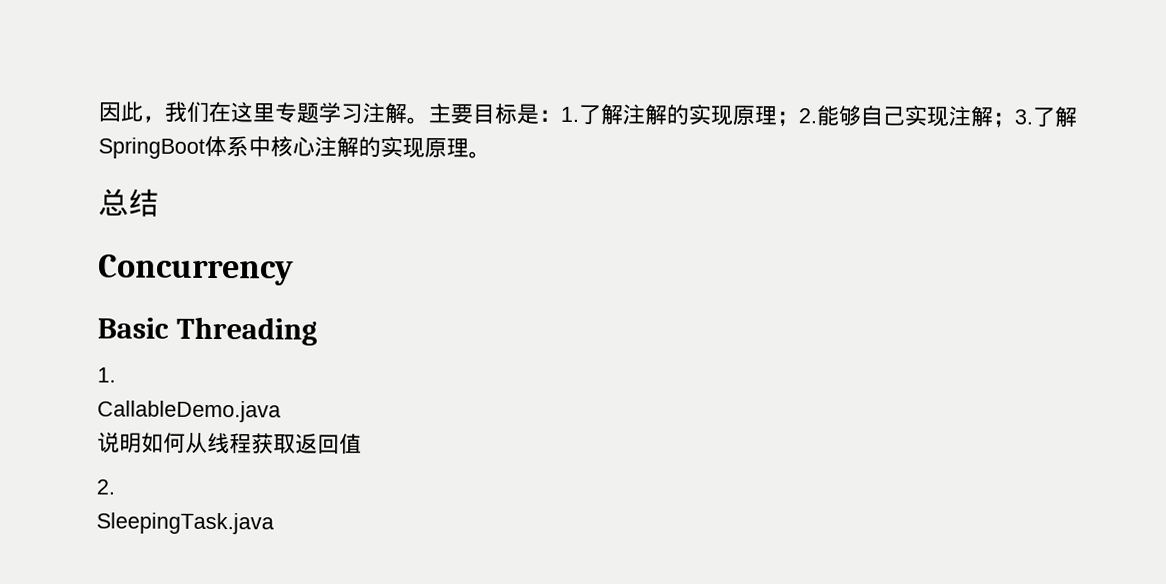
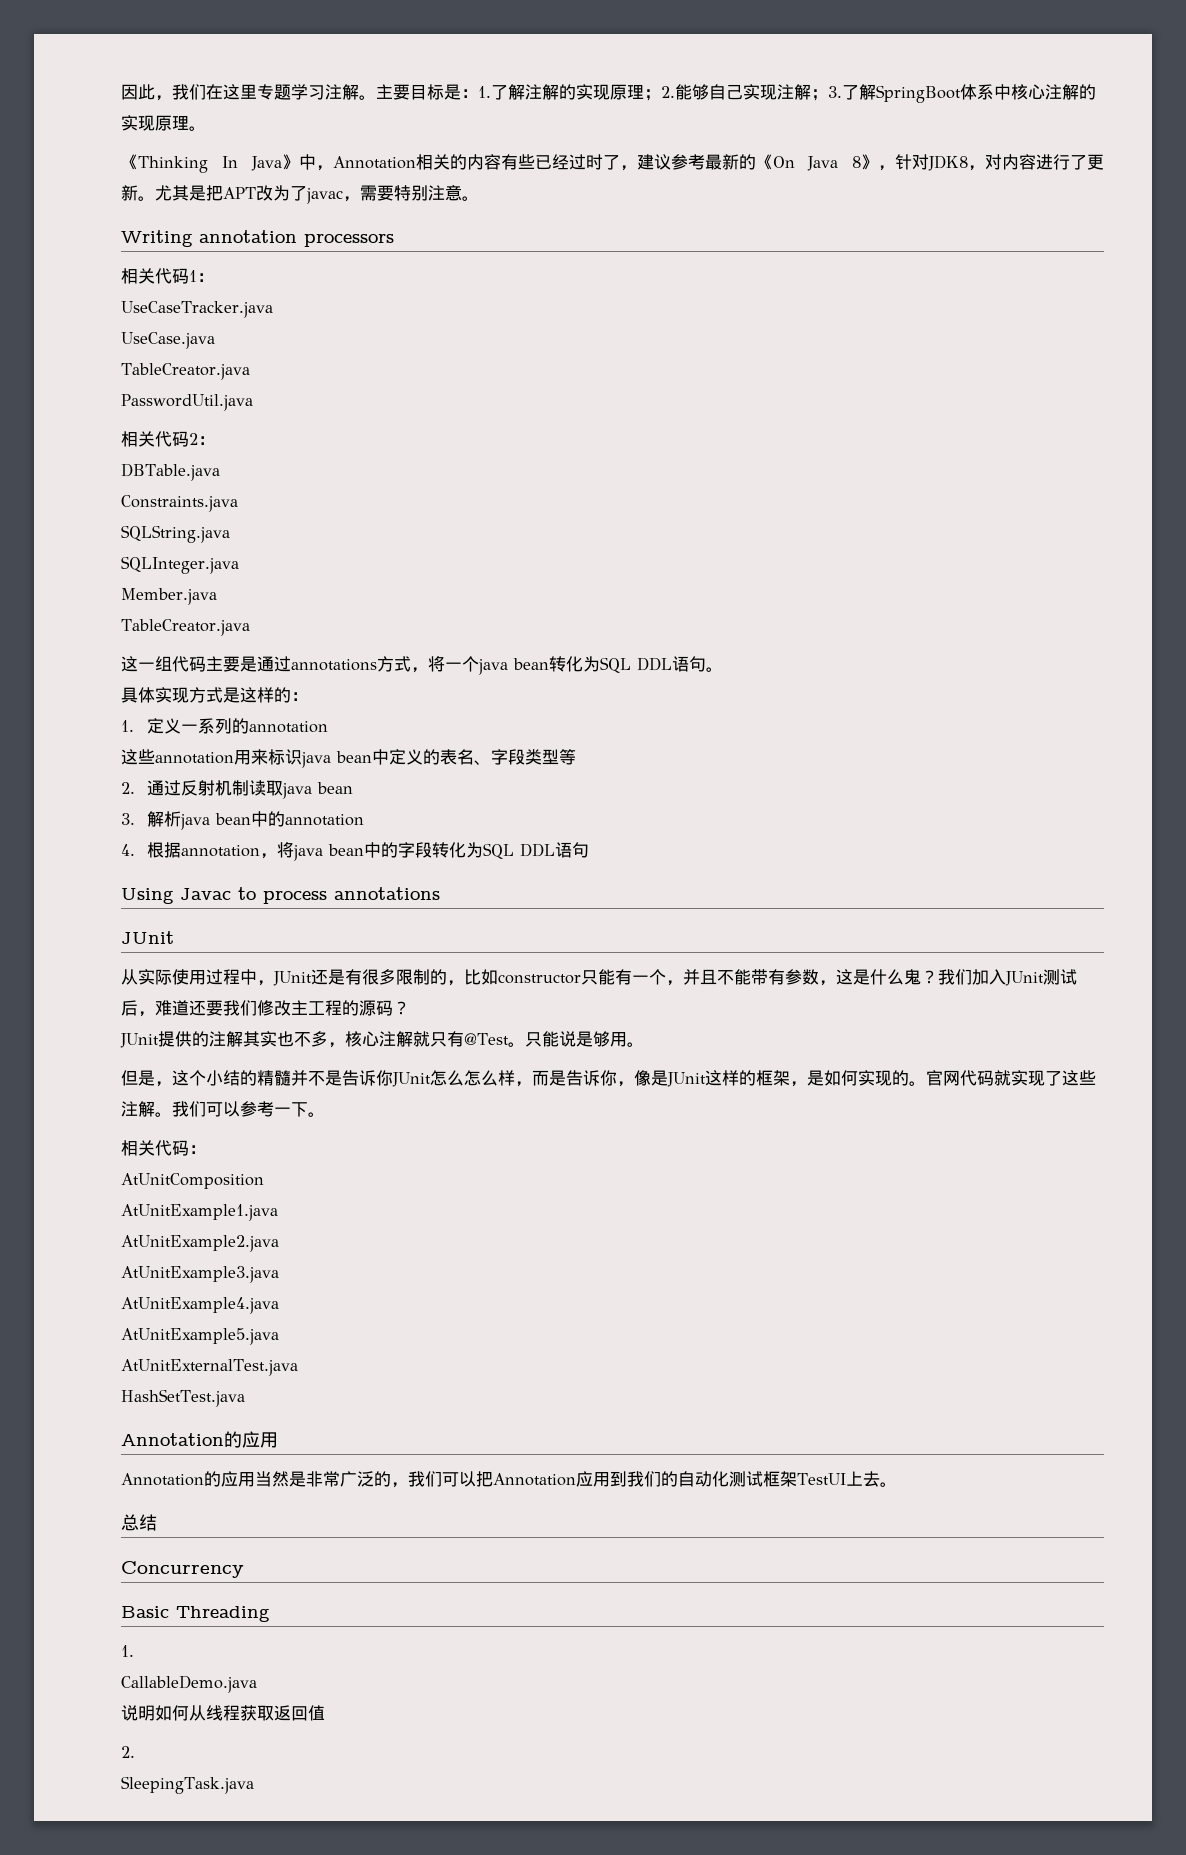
+ 《Thinking In Java》中，Annotation相关的内容有些已经过时了，建议参考最新的《On Java 8》，针对JDK8，对内容进行了更新。尤其是把APT改为了javac，需要特别注意。
+ Writing annotation processors
+ 相关代码1：
+ UseCaseTracker.java
+ UseCase.java
+ TableCreator.java
+ PasswordUtil.java
+ 相关代码2：
+ DBTable.java
+ Constraints.java
+ SQLString.java
+ SQLInteger.java
+ Member.java
+ TableCreator.java
+ 这一组代码主要是通过annotations方式，将一个java bean转化为SQL DDL语句。
+ 具体实现方式是这样的：
+ 1.定义一系列的annotation
+ 这些annotation用来标识java bean中定义的表名、字段类型等
+ 2.通过反射机制读取java bean
+ 3.解析java bean中的annotation
+ 4.根据annotation，将java bean中的字段转化为SQL DDL语句
+ Using Javac to process annotations
+ JUnit
+ 从实际使用过程中，JUnit还是有很多限制的，比如constructor只能有一个，并且不能带有参数，这是什么鬼？我们加入JUnit测试后，难道还要我们修改主工程的源码？
+ JUnit提供的注解其实也不多，核心注解就只有@Test。只能说是够用。
+ 但是，这个小结的精髓并不是告诉你JUnit怎么怎么样，而是告诉你，像是JUnit这样的框架，是如何实现的。官网代码就实现了这些注解。我们可以参考一下。
+ 相关代码：
+ AtUnitComposition
+ AtUnitExample1.java
+ AtUnitExample2.java
+ AtUnitExample3.java
+ AtUnitExample4.java
+ AtUnitExample5.java
+ AtUnitExternalTest.java
+ HashSetTest.java
+ Annotation的应用
+ Annotation的应用当然是非常广泛的，我们可以把Annotation应用到我们的自动化测试框架TestUI上去。

